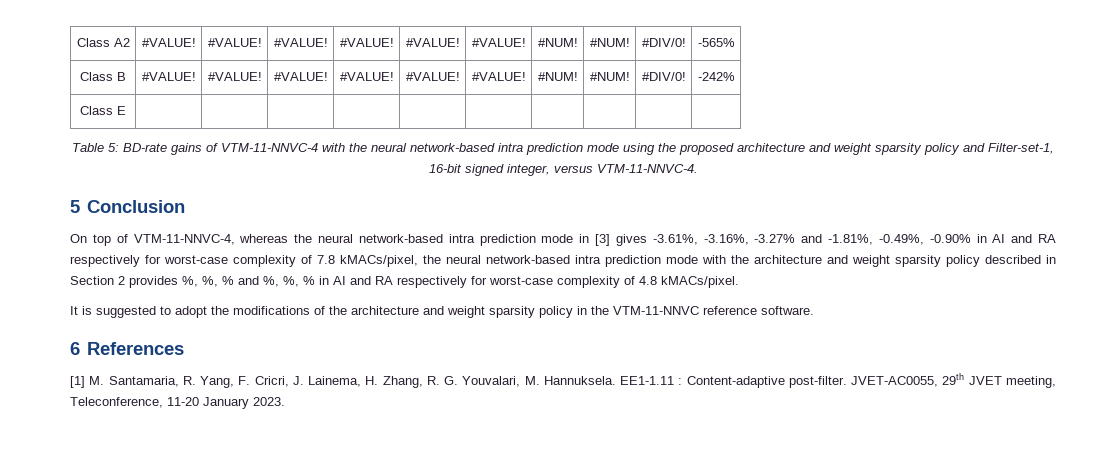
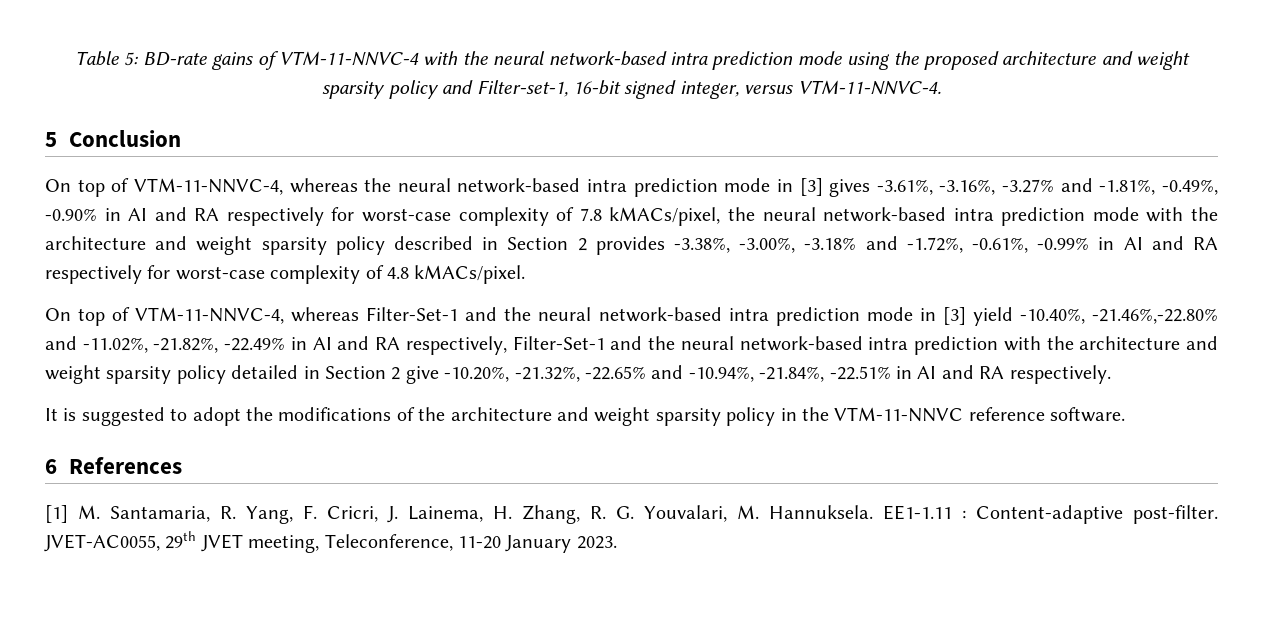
- Class A2 | #VALUE! | #VALUE! | #VALUE! | #VALUE! | #VALUE! | #VALUE! | #NUM! | #NUM! | #DIV/0! | -565%
- Class B | #VALUE! | #VALUE! | #VALUE! | #VALUE! | #VALUE! | #VALUE! | #NUM! | #NUM! | #DIV/0! | -242%
- Class E | | | | | | | | | |
- On top of VTM-11-NNVC-4, whereas the neural network-based intra prediction mode in [3] gives -3.61%, -3.16%, -3.27% and -1.81%, -0.49%, -0.90% in AI and RA respectively for worst-case complexity of 7.8 kMACs/pixel, the neural network-based intra prediction mode with the architecture and weight sparsity policy described in Section 2 provides %, %, % and %, %, % in AI and RA respectively for worst-case complexity of 4.8 kMACs/pixel.
+ On top of VTM-11-NNVC-4, whereas the neural network-based intra prediction mode in [3] gives -3.61%, -3.16%, -3.27% and -1.81%, -0.49%, -0.90% in AI and RA respectively for worst-case complexity of 7.8 kMACs/pixel, the neural network-based intra prediction mode with the architecture and weight sparsity policy described in Section 2 provides -3.38%, -3.00%, -3.18% and -1.72%, -0.61%, -0.99% in AI and RA respectively for worst-case complexity of 4.8 kMACs/pixel.
+ On top of VTM-11-NNVC-4, whereas Filter-Set-1 and the neural network-based intra prediction mode in [3] yield -10.40%, -21.46%,-22.80% and -11.02%, -21.82%, -22.49% in AI and RA respectively, Filter-Set-1 and the neural network-based intra prediction with the architecture and weight sparsity policy detailed in Section 2 give -10.20%, -21.32%, -22.65% and -10.94%, -21.84%, -22.51% in AI and RA respectively.

